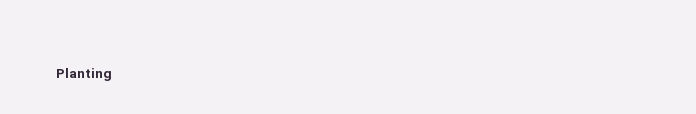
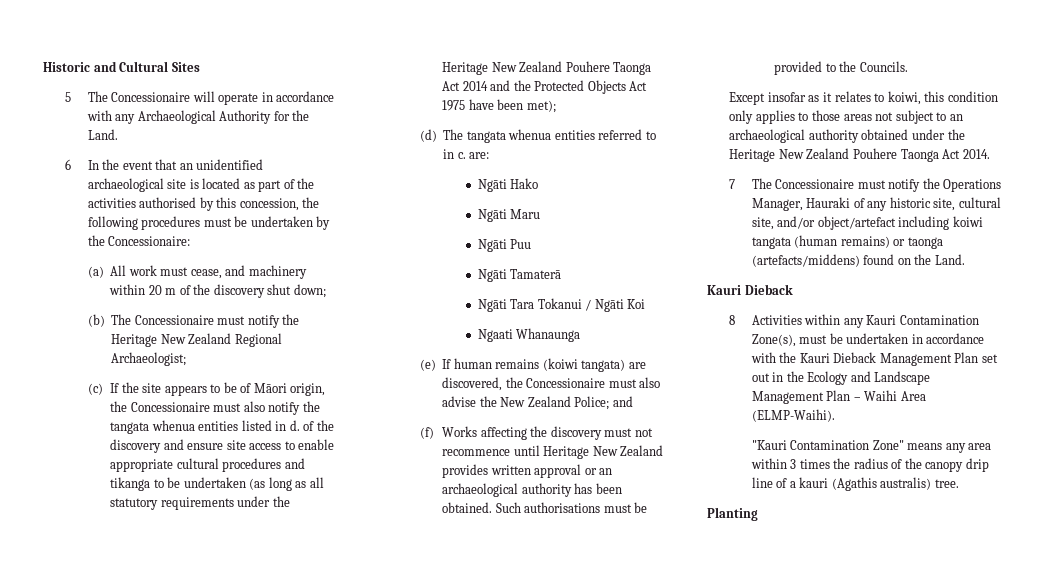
+ Historic and Cultural Sites
+ 5 The Concessionaire will operate in accordance with any Archaeological Authority for the Land.
+ 6 In the event that an unidentified archaeological site is located as part of the activities authorised by this concession, the following procedures must be undertaken by the Concessionaire:
+ (a) All work must cease, and machinery within 20 m of the discovery shut down;
+ (b) The Concessionaire must notify the Heritage New Zealand Regional Archaeologist;
+ (c) If the site appears to be of Māori origin, the Concessionaire must also notify the tangata whenua entities listed in d. of the discovery and ensure site access to enable appropriate cultural procedures and tikanga to be undertaken (as long as all statutory requirements under the Heritage New Zealand Pouhere Taonga Act 2014 and the Protected Objects Act 1975 have been met);
+ (d) The tangata whenua entities referred to in c. are:
+ Ngāti Hako
+ Ngāti Maru
+ Ngāti Puu
+ Ngāti Tamaterā
+ Ngāti Tara Tokanui / Ngāti Koi
+ Ngaati Whanaunga
+ (e) If human remains (koiwi tangata) are discovered, the Concessionaire must also advise the New Zealand Police; and
+ (f) Works affecting the discovery must not recommence until Heritage New Zealand provides written approval or an archaeological authority has been obtained. Such authorisations must be provided to the Councils.
+ Except insofar as it relates to koiwi, this condition only applies to those areas not subject to an archaeological authority obtained under the Heritage New Zealand Pouhere Taonga Act 2014.
+ 7 The Concessionaire must notify the Operations Manager, Hauraki of any historic site, cultural site, and/or object/artefact including koiwi tangata (human remains) or taonga (artefacts/middens) found on the Land.
+ Kauri Dieback
+ 8 Activities within any Kauri Contamination Zone(s), must be undertaken in accordance with the Kauri Dieback Management Plan set out in the Ecology and Landscape Management Plan – Waihi Area (ELMP-Waihi).
+ "Kauri Contamination Zone" means any area within 3 times the radius of the canopy drip line of a kauri (Agathis australis) tree.

